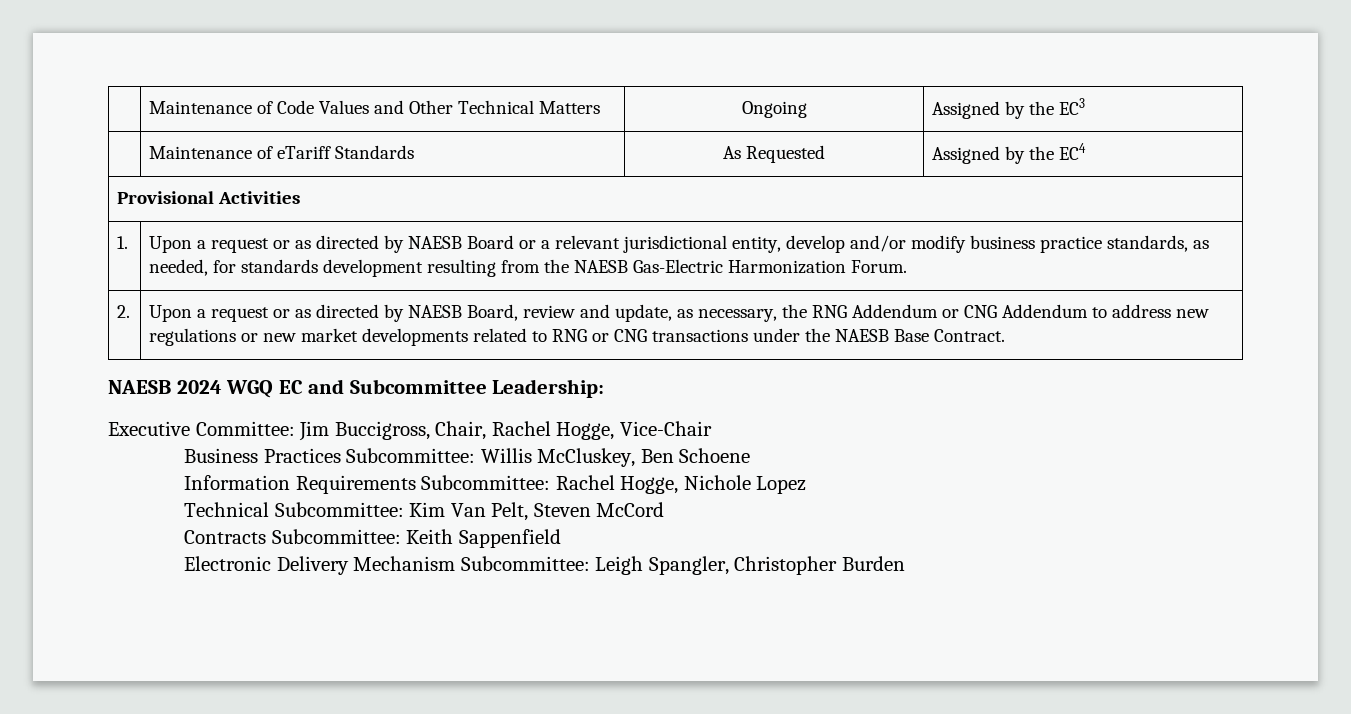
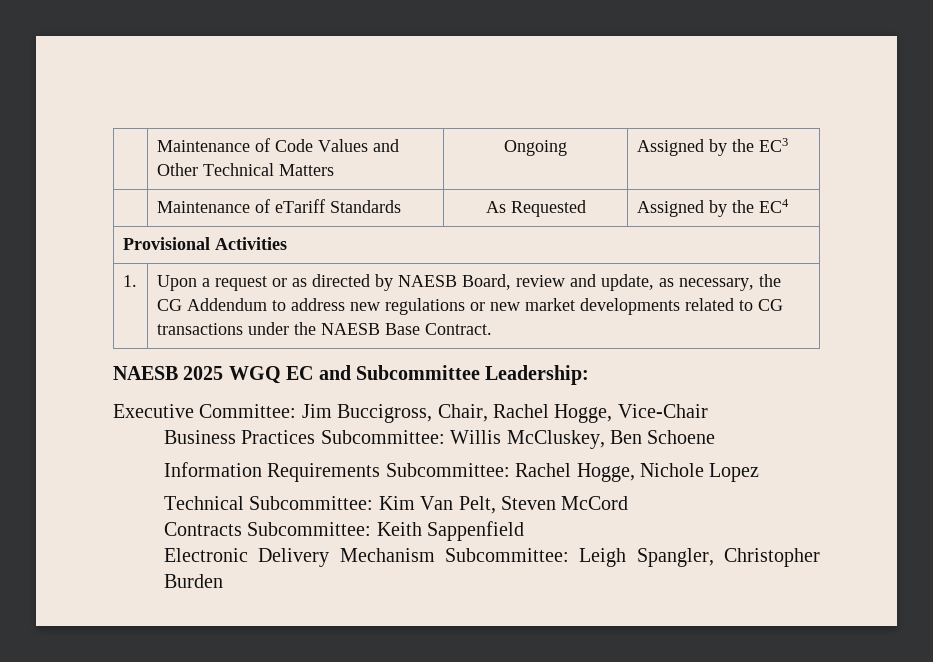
- 1. | Upon a request or as directed by NAESB Board or a relevant jurisdictional entity, develop and/or modify business practice standards, as needed, for standards development resulting from the NAESB Gas-Electric Harmonization Forum.
- 2. | Upon a request or as directed by NAESB Board, review and update, as necessary, the RNG Addendum or CNG Addendum to address new regulations or new market developments related to RNG or CNG transactions under the NAESB Base Contract.
+ 1. | Upon a request or as directed by NAESB Board, review and update, as necessary, the CG Addendum to address new regulations or new market developments related to CG transactions under the NAESB Base Contract.
- NAESB 2024 WGQ EC and Subcommittee Leadership:
+ NAESB 2025 WGQ EC and Subcommittee Leadership:

